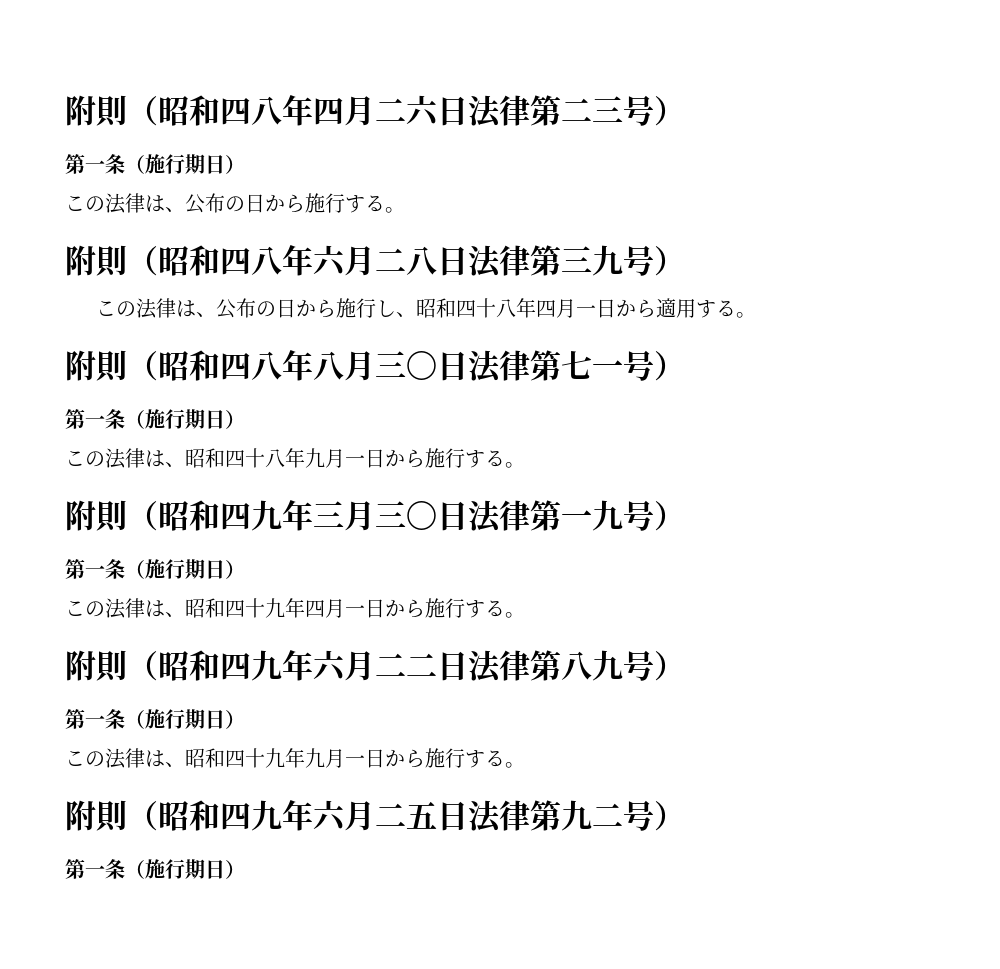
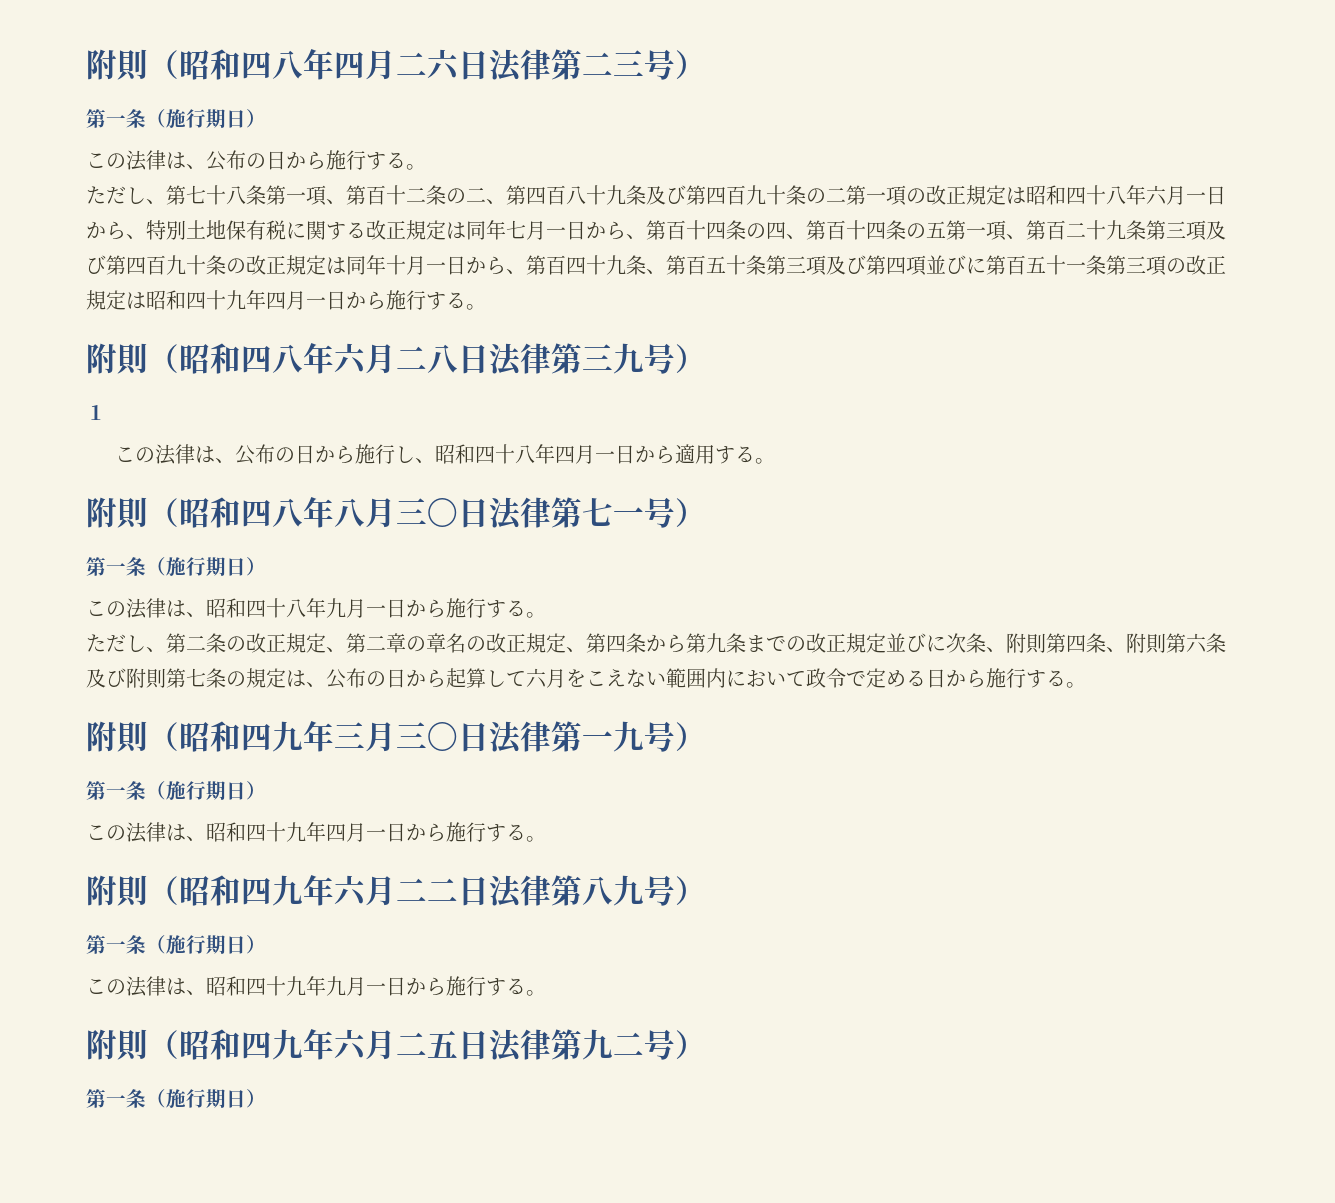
+ ただし、第七十八条第一項、第百十二条の二、第四百八十九条及び第四百九十条の二第一項の改正規定は昭和四十八年六月一日から、特別土地保有税に関する改正規定は同年七月一日から、第百十四条の四、第百十四条の五第一項、第百二十九条第三項及び第四百九十条の改正規定は同年十月一日から、第百四十九条、第百五十条第三項及び第四項並びに第百五十一条第三項の改正規定は昭和四十九年四月一日から施行する。
+ １
+ ただし、第二条の改正規定、第二章の章名の改正規定、第四条から第九条までの改正規定並びに次条、附則第四条、附則第六条及び附則第七条の規定は、公布の日から起算して六月をこえない範囲内において政令で定める日から施行する。

